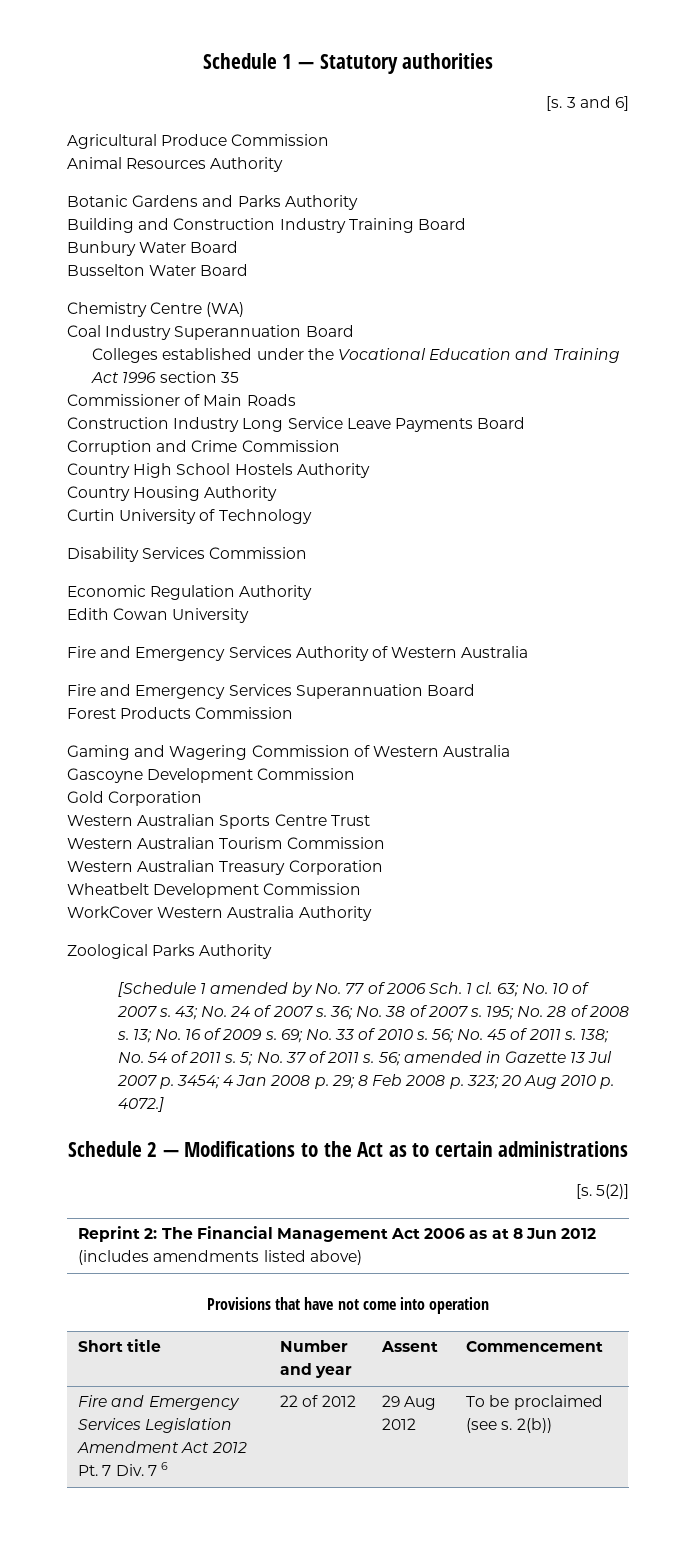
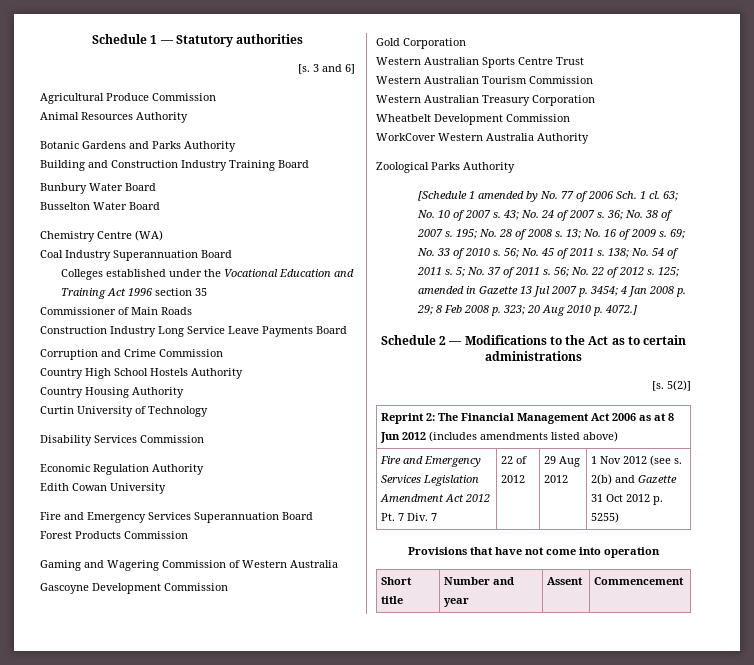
- Fire and Emergency Services Authority of Western Australia
- 56; amended in Gazette 13 Jul 2007 p. 3454; 4 Jan 2008 p. 29; 8 Feb 2008 p. 323; 20 Aug 2010 p. 4072.]
+ 56; No. 22 of 2012 s. 125; amended in Gazette 13 Jul 2007 p. 3454; 4 Jan 2008 p. 29; 8 Feb 2008 p. 323; 20 Aug 2010 p. 4072.]
+ Fire and Emergency Services Legislation Amendment Act 2012 Pt. 7 Div. 7 | 22 of 2012 | 29 Aug 2012 | 1 Nov 2012 (see s. 2(b) and Gazette 31 Oct 2012 p. 5255)
- Fire and Emergency Services Legislation Amendment Act 2012 Pt. 7 Div. 7 6 | 22 of 2012 | 29 Aug 2012 | To be proclaimed (see s. 2(b))

